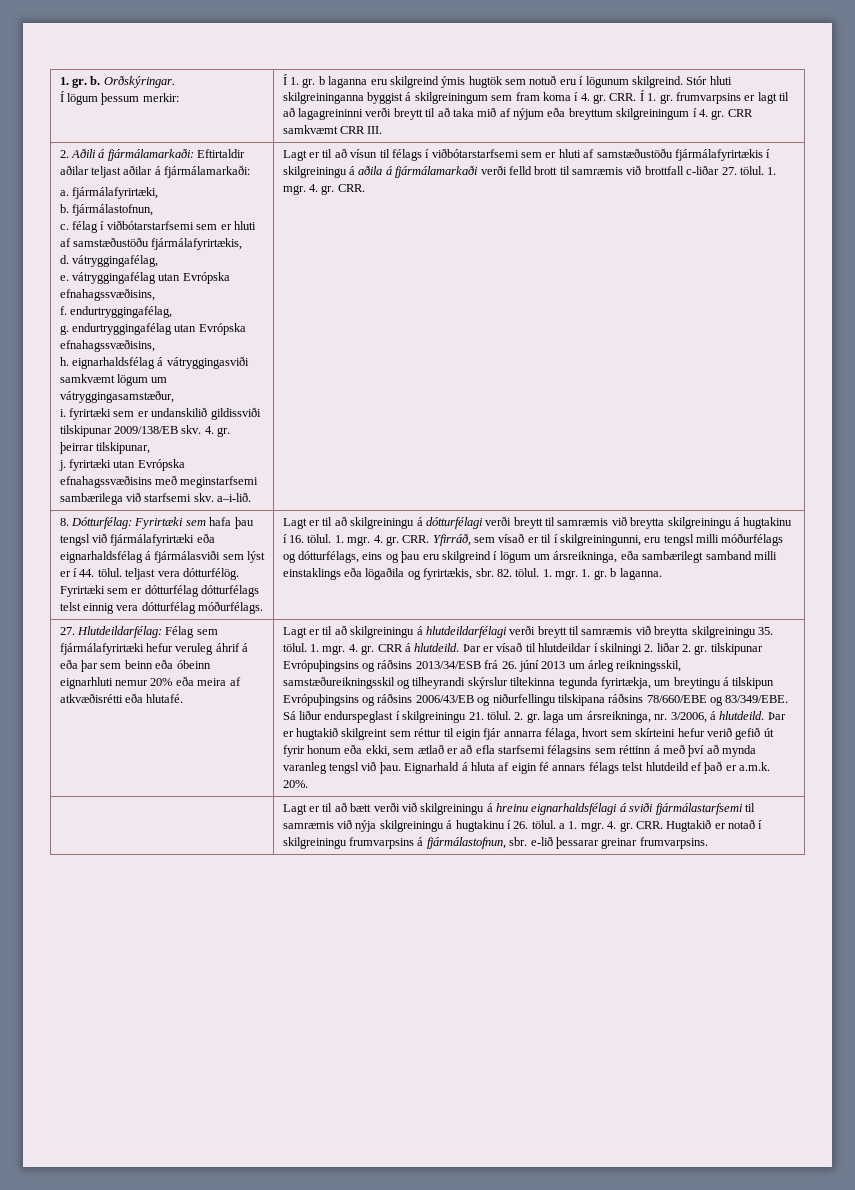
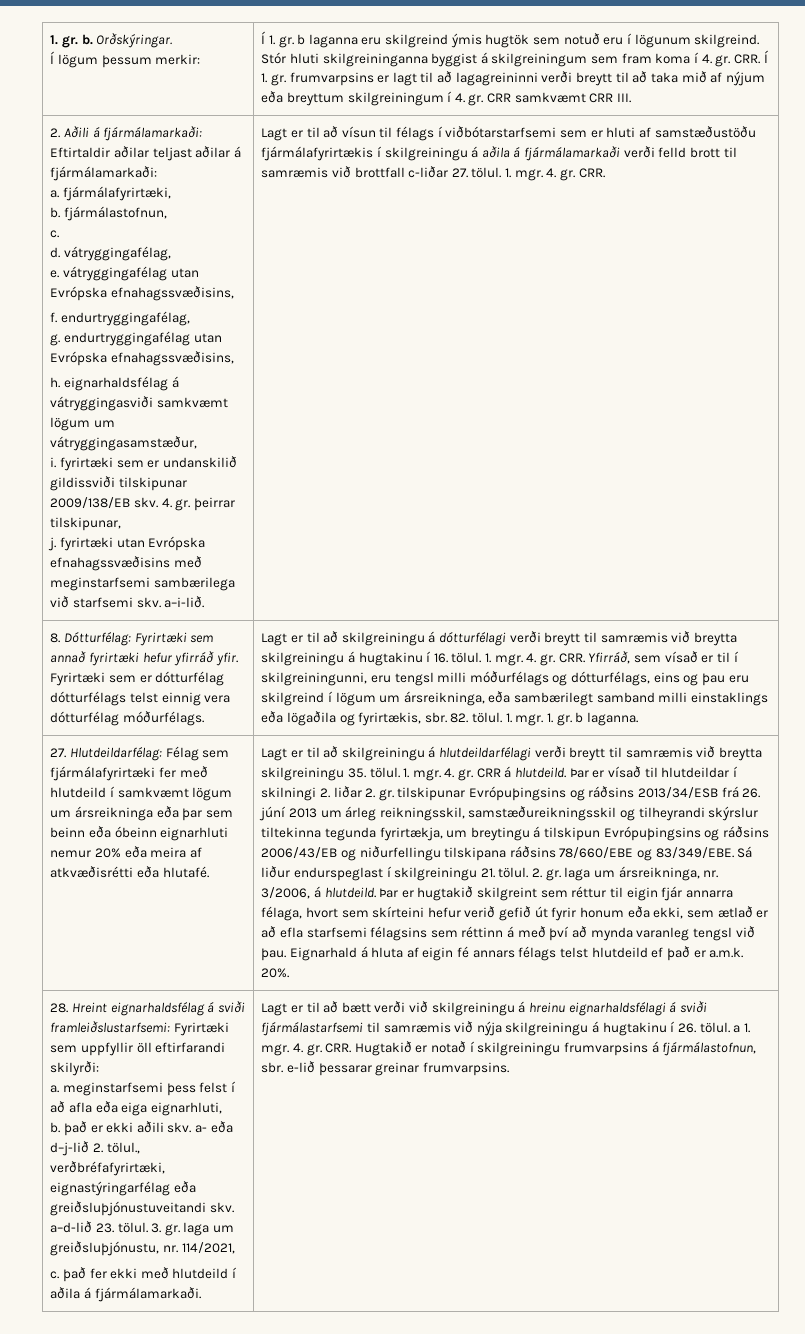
  b. fjármálastofnun,
- c. félag í viðbótarstarfsemi sem er hluti af samstæðustöðu fjármálafyrirtækis,
+ c.
- 8. Dótturfélag: Fyrirtæki sem hafa þau tengsl við fjármálafyrirtæki eða eignarhaldsfélag á fjármálasviði sem lýst er í 44. tölul. teljast vera dótturfélög.
+ 8. Dótturfélag: Fyrirtæki sem annað fyrirtæki hefur yfirráð yfir.
- 27. Hlutdeildarfélag: Félag sem fjármálafyrirtæki hefur veruleg áhrif á eða þar sem beinn eða óbeinn eignarhluti nemur 20% eða meira af atkvæðisrétti eða hlutafé.
+ 27. Hlutdeildarfélag: Félag sem fjármálafyrirtæki fer með hlutdeild í samkvæmt lögum um ársreikninga eða þar sem beinn eða óbeinn eignarhluti nemur 20% eða meira af atkvæðisrétti eða hlutafé.
+ 28. Hreint eignarhaldsfélag á sviði framleiðslustarfsemi: Fyrirtæki sem uppfyllir öll eftirfarandi skilyrði:
+ a. meginstarfsemi þess felst í að afla eða eiga eignarhluti,
+ b. það er ekki aðili skv. a- eða d–j-lið 2. tölul., verðbréfafyrirtæki, eignastýringarfélag eða greiðsluþjónustuveitandi skv. a–d-lið 23. tölul. 3. gr. laga um greiðsluþjónustu, nr. 114/2021,
+ c. það fer ekki með hlutdeild í aðila á fjármálamarkaði.

